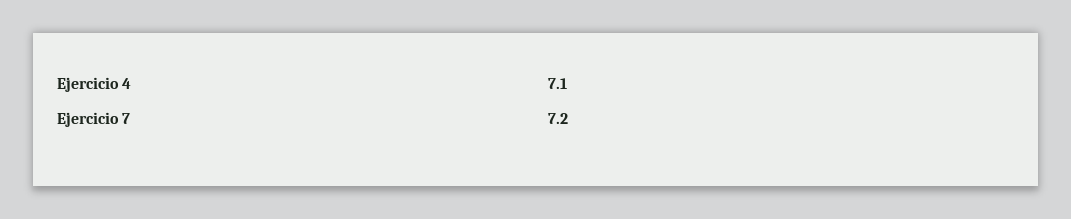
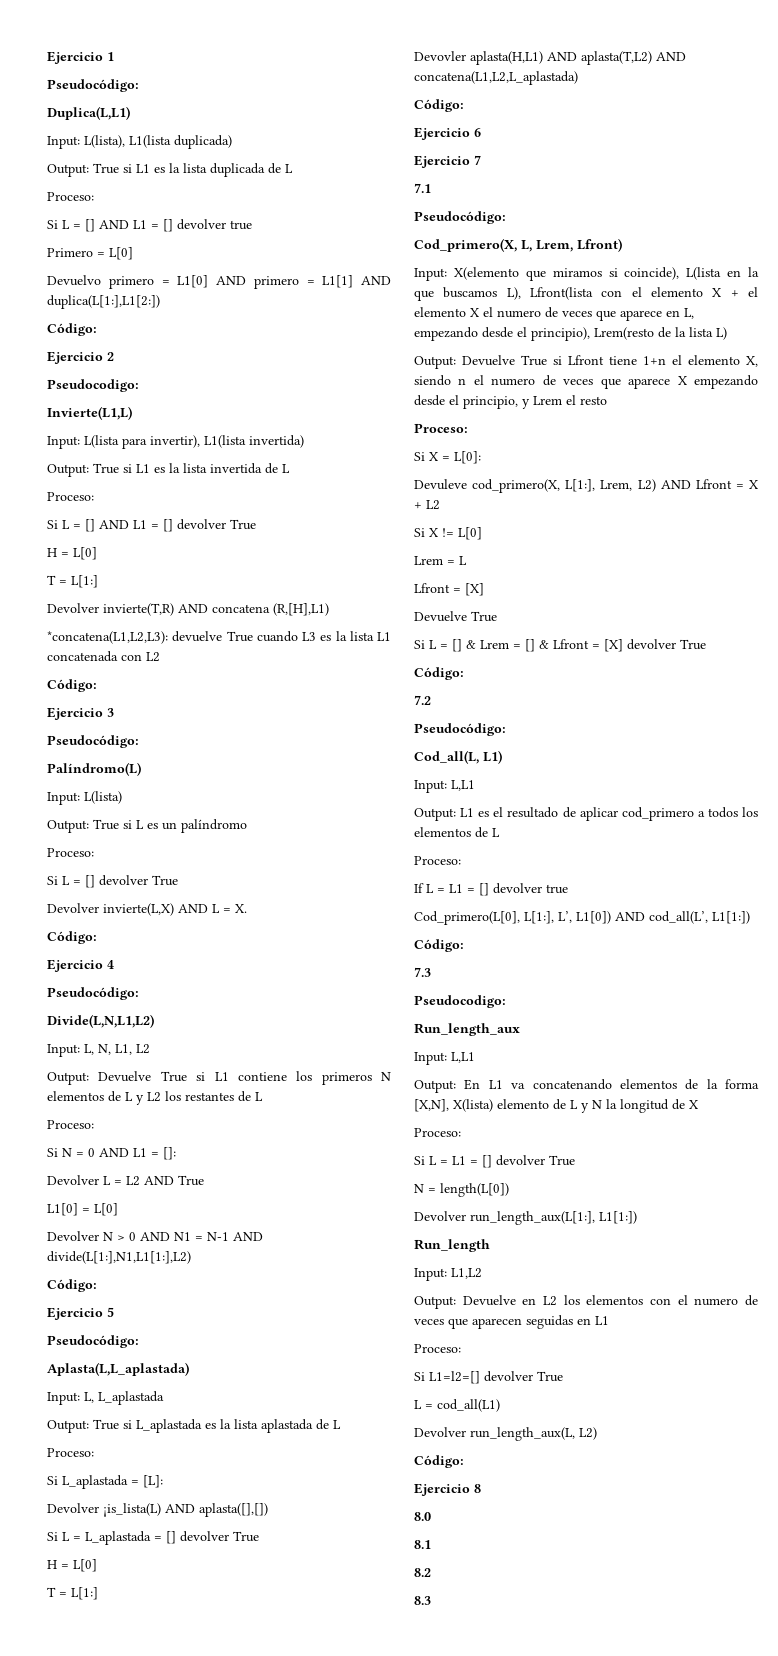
+ Ejercicio 1
+ Pseudocódigo:
+ Duplica(L,L1)
+ Input: L(lista), L1(lista duplicada)
+ Output: True si L1 es la lista duplicada de L
+ Proceso:
+ Si L = [] AND L1 = [] devolver true
+ Primero = L[0]
+ Devuelvo primero = L1[0] AND primero = L1[1] AND duplica(L[1:],L1[2:])
+ Código:
+ Ejercicio 2
+ Pseudocodigo:
+ Invierte(L1,L)
+ Input: L(lista para invertir), L1(lista invertida)
+ Output: True si L1 es la lista invertida de L
+ Proceso:
+ Si L = [] AND L1 = [] devolver True
+ H = L[0]
+ T = L[1:]
+ Devolver invierte(T,R) AND concatena (R,[H],L1)
+ *concatena(L1,L2,L3): devuelve True cuando L3 es la lista L1 concatenada con L2
+ Código:
+ Ejercicio 3
+ Pseudocódigo:
+ Palíndromo(L)
+ Input: L(lista)
+ Output: True si L es un palíndromo
+ Proceso:
+ Si L = [] devolver True
+ Devolver invierte(L,X) AND L = X.
+ Código:
  Ejercicio 4
+ Pseudocódigo:
+ Divide(L,N,L1,L2)
+ Input: L, N, L1, L2
+ Output: Devuelve True si L1 contiene los primeros N elementos de L y L2 los restantes de L
+ Proceso:
+ Si N = 0 AND L1 = []:
+ Devolver L = L2 AND True
+ L1[0] = L[0]
+ Devolver N > 0 AND N1 = N-1 AND divide(L[1:],N1,L1[1:],L2)
+ Código:
+ Ejercicio 5
+ Pseudocódigo:
+ Aplasta(L,L_aplastada)
+ Input: L, L_aplastada
+ Output: True si L_aplastada es la lista aplastada de L
+ Proceso:
+ Si L_aplastada = [L]:
+ Devolver ¡is_lista(L) AND aplasta([],[])
+ Si L = L_aplastada = [] devolver True
+ H = L[0]
+ T = L[1:]
+ Devovler aplasta(H,L1) AND aplasta(T,L2) AND concatena(L1,L2,L_aplastada)
+ Código:
+ Ejercicio 6
  Ejercicio 7
  7.1
+ Pseudocódigo:
+ Cod_primero(X, L, Lrem, Lfront)
+ Input: X(elemento que miramos si coincide), L(lista en la que buscamos L), Lfront(lista con el elemento X + el elemento X el numero de veces que aparece en L, empezando desde el principio), Lrem(resto de la lista L)
+ Output: Devuelve True si Lfront tiene 1+n el elemento X, siendo n el numero de veces que aparece X empezando desde el principio, y Lrem el resto
+ Proceso:
+ Si X = L[0]:
+ Devuleve cod_primero(X, L[1:], Lrem, L2) AND Lfront = X + L2
+ Si X != L[0]
+ Lrem = L
+ Lfront = [X]
+ Devuelve True
+ Si L = [] & Lrem = [] & Lfront = [X] devolver True
+ Código:
  7.2
+ Pseudocódigo:
+ Cod_all(L, L1)
+ Input: L,L1
+ Output: L1 es el resultado de aplicar cod_primero a todos los elementos de L
+ Proceso:
+ If L = L1 = [] devolver true
+ Cod_primero(L[0], L[1:], L’, L1[0]) AND cod_all(L’, L1[1:])
+ Código:
+ 7.3
+ Pseudocodigo:
+ Run_length_aux
+ Input: L,L1
+ Output: En L1 va concatenando elementos de la forma [X,N], X(lista) elemento de L y N la longitud de X
+ Proceso:
+ Si L = L1 = [] devolver True
+ N = length(L[0])
+ Devolver run_length_aux(L[1:], L1[1:])
+ Run_length
+ Input: L1,L2
+ Output: Devuelve en L2 los elementos con el numero de veces que aparecen seguidas en L1
+ Proceso:
+ Si L1=l2=[] devolver True
+ L = cod_all(L1)
+ Devolver run_length_aux(L, L2)
+ Código:
+ Ejercicio 8
+ 8.0
+ 8.1
+ 8.2
+ 8.3

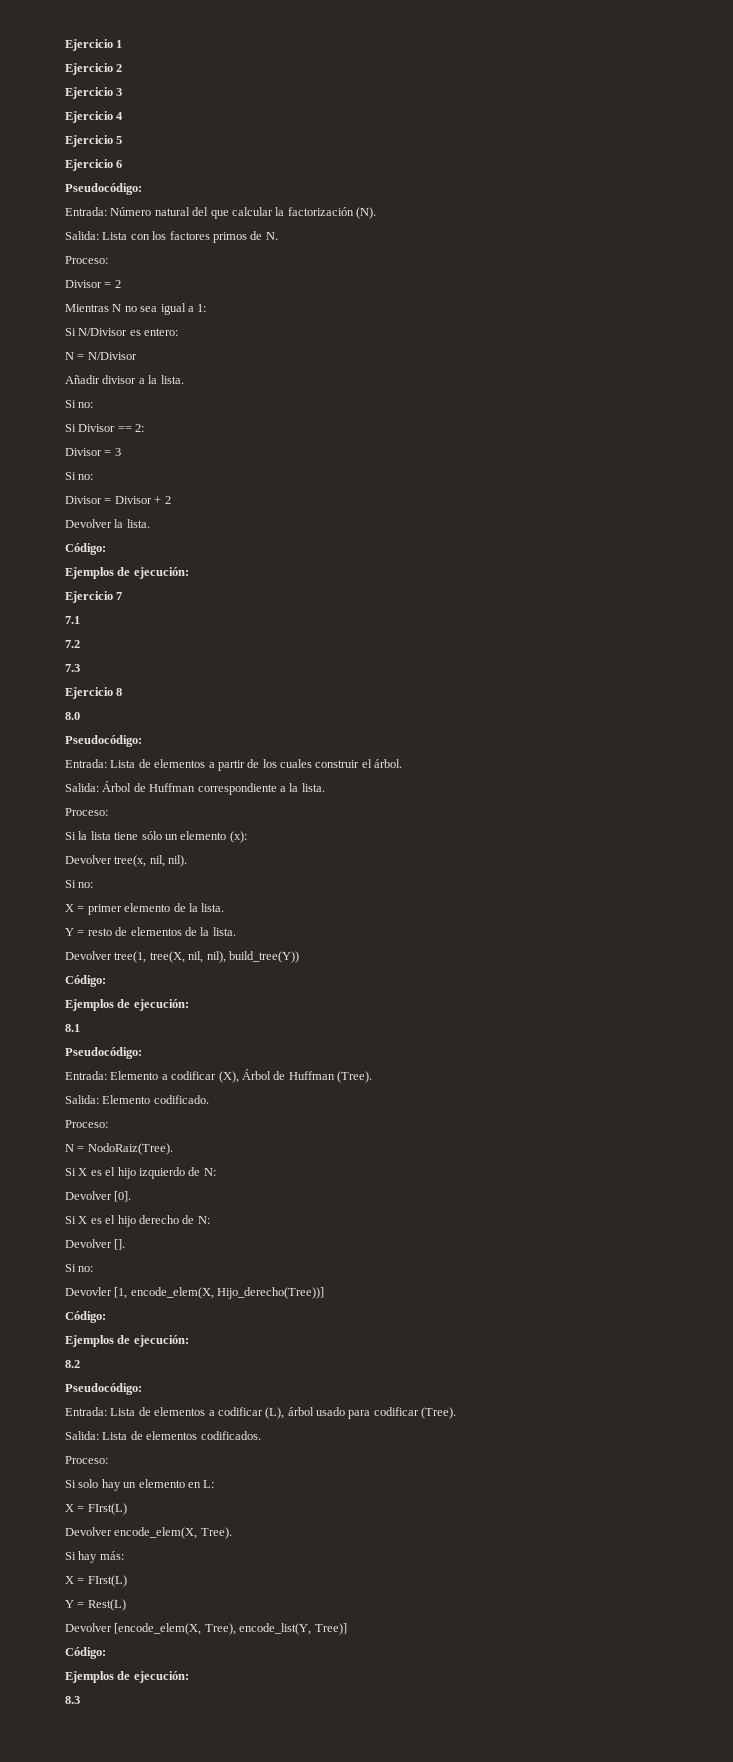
  Ejercicio 1
+ Ejercicio 2
+ Ejercicio 3
+ Ejercicio 4
+ Ejercicio 5
+ Ejercicio 6
  Pseudocódigo:
- Duplica(L,L1)
- Input: L(lista), L1(lista duplicada)
- Output: True si L1 es la lista duplicada de L
+ Entrada: Número natural del que calcular la factorización (N).
+ Salida: Lista con los factores primos de N.
  Proceso:
- Si L = [] AND L1 = [] devolver true
- Primero = L[0]
- Devuelvo primero = L1[0] AND primero = L1[1] AND duplica(L[1:],L1[2:])
+ Divisor = 2
+ Mientras N no sea igual a 1:
+ Si N/Divisor es entero:
+ N = N/Divisor
+ Añadir divisor a la lista.
+ Si no:
+ Si Divisor == 2:
+ Divisor = 3
+ Si no:
+ Divisor = Divisor + 2
+ Devolver la lista.
  Código:
- Ejercicio 2
- Pseudocodigo:
- Invierte(L1,L)
- Input: L(lista para invertir), L1(lista invertida)
- Output: True si L1 es la lista invertida de L
- Proceso:
- Si L = [] AND L1 = [] devolver True
- H = L[0]
- T = L[1:]
- Devolver invierte(T,R) AND concatena (R,[H],L1)
- *concatena(L1,L2,L3): devuelve True cuando L3 es la lista L1 concatenada con L2
- Código:
- Ejercicio 3
- Pseudocódigo:
- Palíndromo(L)
- Input: L(lista)
- Output: True si L es un palíndromo
- Proceso:
- Si L = [] devolver True
- Devolver invierte(L,X) AND L = X.
- Código:
- Ejercicio 4
- Pseudocódigo:
- Divide(L,N,L1,L2)
- Input: L, N, L1, L2
- Output: Devuelve True si L1 contiene los primeros N elementos de L y L2 los restantes de L
- Proceso:
- Si N = 0 AND L1 = []:
- Devolver L = L2 AND True
- L1[0] = L[0]
- Devolver N > 0 AND N1 = N-1 AND divide(L[1:],N1,L1[1:],L2)
- Código:
- Ejercicio 5
- Pseudocódigo:
- Aplasta(L,L_aplastada)
- Input: L, L_aplastada
- Output: True si L_aplastada es la lista aplastada de L
- Proceso:
- Si L_aplastada = [L]:
- Devolver ¡is_lista(L) AND aplasta([],[])
- Si L = L_aplastada = [] devolver True
- H = L[0]
- T = L[1:]
- Devovler aplasta(H,L1) AND aplasta(T,L2) AND concatena(L1,L2,L_aplastada)
- Código:
- Ejercicio 6
+ Ejemplos de ejecución:
  Ejercicio 7
  7.1
- Pseudocódigo:
- Cod_primero(X, L, Lrem, Lfront)
- Input: X(elemento que miramos si coincide), L(lista en la que buscamos L), Lfront(lista con el elemento X + el elemento X el numero de veces que aparece en L, empezando desde el principio), Lrem(resto de la lista L)
- Output: Devuelve True si Lfront tiene 1+n el elemento X, siendo n el numero de veces que aparece X empezando desde el principio, y Lrem el resto
- Proceso:
- Si X = L[0]:
- Devuleve cod_primero(X, L[1:], Lrem, L2) AND Lfront = X + L2
- Si X != L[0]
- Lrem = L
- Lfront = [X]
- Devuelve True
- Si L = [] & Lrem = [] & Lfront = [X] devolver True
- Código:
  7.2
- Pseudocódigo:
- Cod_all(L, L1)
- Input: L,L1
- Output: L1 es el resultado de aplicar cod_primero a todos los elementos de L
- Proceso:
- If L = L1 = [] devolver true
- Cod_primero(L[0], L[1:], L’, L1[0]) AND cod_all(L’, L1[1:])
- Código:
  7.3
- Pseudocodigo:
- Run_length_aux
- Input: L,L1
- Output: En L1 va concatenando elementos de la forma [X,N], X(lista) elemento de L y N la longitud de X
- Proceso:
- Si L = L1 = [] devolver True
- N = length(L[0])
- Devolver run_length_aux(L[1:], L1[1:])
- Run_length
- Input: L1,L2
- Output: Devuelve en L2 los elementos con el numero de veces que aparecen seguidas en L1
- Proceso:
- Si L1=l2=[] devolver True
- L = cod_all(L1)
- Devolver run_length_aux(L, L2)
- Código:
  Ejercicio 8
  8.0
+ Pseudocódigo:
+ Entrada: Lista de elementos a partir de los cuales construir el árbol.
+ Salida: Árbol de Huffman correspondiente a la lista.
+ Proceso:
+ Si la lista tiene sólo un elemento (x):
+ Devolver tree(x, nil, nil).
+ Si no:
+ X = primer elemento de la lista.
+ Y = resto de elementos de la lista.
+ Devolver tree(1, tree(X, nil, nil), build_tree(Y))
+ Código:
+ Ejemplos de ejecución:
  8.1
+ Pseudocódigo:
+ Entrada: Elemento a codificar (X), Árbol de Huffman (Tree).
+ Salida: Elemento codificado.
+ Proceso:
+ N = NodoRaiz(Tree).
+ Si X es el hijo izquierdo de N:
+ Devolver [0].
+ Si X es el hijo derecho de N:
+ Devolver [].
+ Si no:
+ Devovler [1, encode_elem(X, Hijo_derecho(Tree))]
+ Código:
+ Ejemplos de ejecución:
  8.2
+ Pseudocódigo:
+ Entrada: Lista de elementos a codificar (L), árbol usado para codificar (Tree).
+ Salida: Lista de elementos codificados.
+ Proceso:
+ Si solo hay un elemento en L:
+ X = FIrst(L)
+ Devolver encode_elem(X, Tree).
+ Si hay más:
+ X = FIrst(L)
+ Y = Rest(L)
+ Devolver [encode_elem(X, Tree), encode_list(Y, Tree)]
+ Código:
+ Ejemplos de ejecución:

